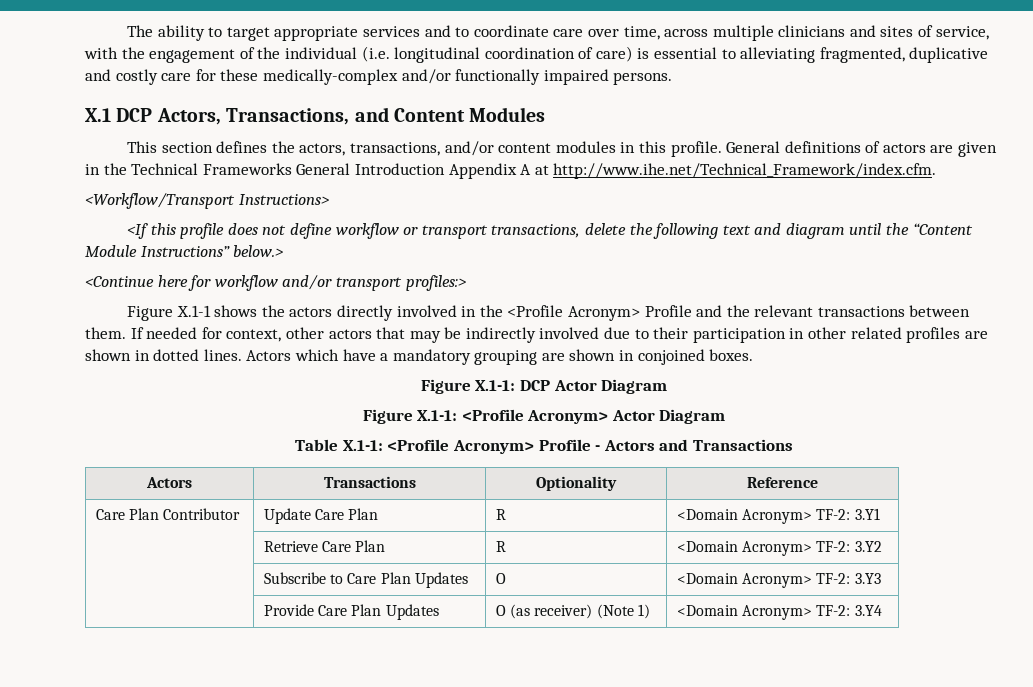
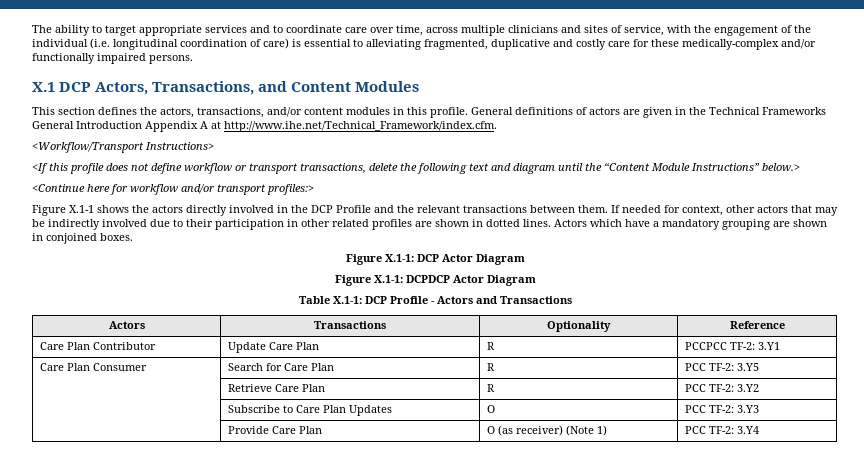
- Figure X.1-1 shows the actors directly involved in the <Profile Acronym> Profile and the relevant transactions between them.
+ Figure X.1-1 shows the actors directly involved in the DCP Profile and the relevant transactions between them.
- Figure X.1-1: <Profile Acronym> Actor Diagram
+ Figure X.1-1: DCPDCP Actor Diagram
- Table X.1-1: <Profile Acronym> Profile - Actors and Transactions
+ Table X.1-1: DCP Profile - Actors and Transactions
- Care Plan Contributor | Update Care Plan | R | <Domain Acronym> TF-2: 3.Y1
+ Care Plan Contributor | Update Care Plan | R | PCCPCC TF-2: 3.Y1
+ Care Plan Consumer | Search for Care Plan | R | PCC TF-2: 3.Y5
- | Retrieve Care Plan | R | <Domain Acronym> TF-2: 3.Y2
+ | Retrieve Care Plan | R | PCC TF-2: 3.Y2
- | Subscribe to Care Plan Updates | O | <Domain Acronym> TF-2: 3.Y3
+ | Subscribe to Care Plan Updates | O | PCC TF-2: 3.Y3
- | Provide Care Plan Updates | O (as receiver) (Note 1) | <Domain Acronym> TF-2: 3.Y4
+ | Provide Care Plan | O (as receiver) (Note 1) | PCC TF-2: 3.Y4

